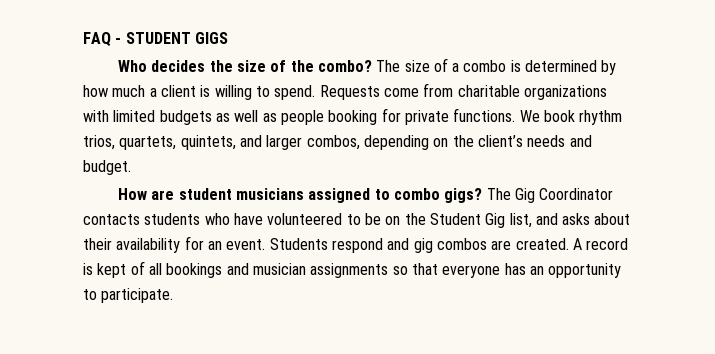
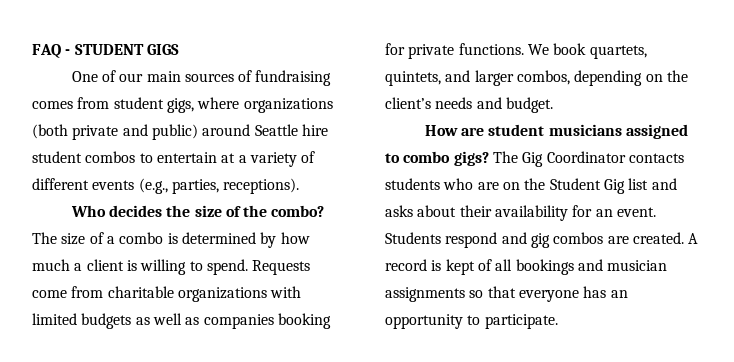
+ One of our main sources of fundraising comes from student gigs, where organizations (both private and public) around Seattle hire student combos to entertain at a variety of different events (e.g., parties, receptions).
- Requests come from charitable organizations with limited budgets as well as people booking for private functions.
+ Requests come from charitable organizations with limited budgets as well as companies booking for private functions.
- We book rhythm trios, quartets, quintets, and larger combos, depending on the client’s needs and budget.
+ We book quartets, quintets, and larger combos, depending on the client’s needs and budget.
- The Gig Coordinator contacts students who have volunteered to be on the Student Gig list, and asks about their availability for an event.
+ The Gig Coordinator contacts students who are on the Student Gig list and asks about their availability for an event.

